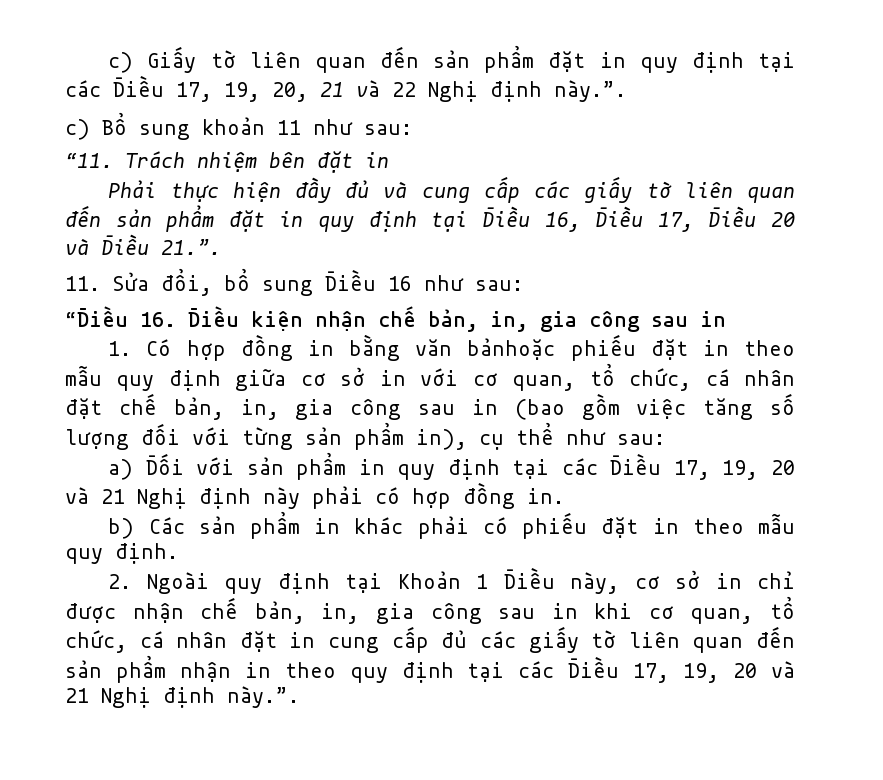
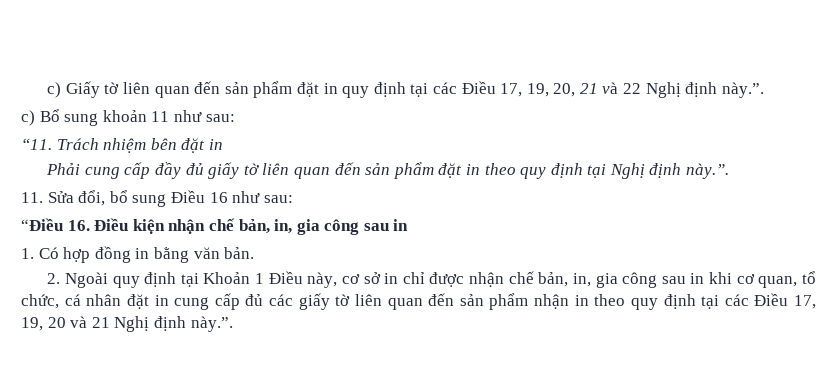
- Phải thực hiện đầy đủ và cung cấp các giấy tờ liên quan đến sản phẩm đặt in quy định tại Điều 16, Điều 17, Điều 20 và Điều 21.”.
+ Phải cung cấp đầy đủ giấy tờ liên quan đến sản phẩm đặt in theo quy định tại Nghị định này.”.
- 1. Có hợp đồng in bằng văn bảnhoặc phiếu đặt in theo mẫu quy định giữa cơ sở in với cơ quan, tổ chức, cá nhân đặt chế bản, in, gia công sau in (bao gồm việc tăng số lượng đối với từng sản phẩm in), cụ thể như sau:
- a) Đối với sản phẩm in quy định tại các Điều 17, 19, 20 và 21 Nghị định này phải có hợp đồng in.
- b) Các sản phẩm in khác phải có phiếu đặt in theo mẫu quy định.
+ 1. Có hợp đồng in bằng văn bản.

